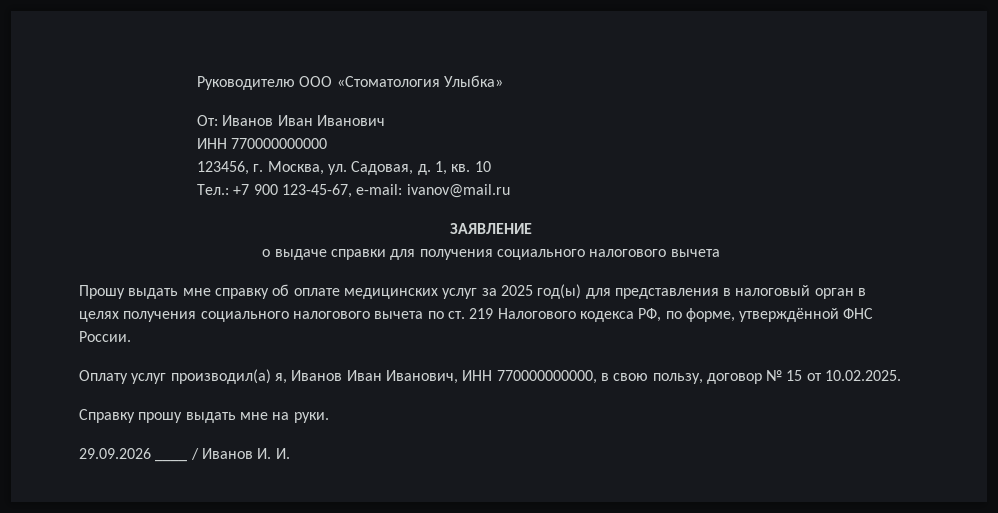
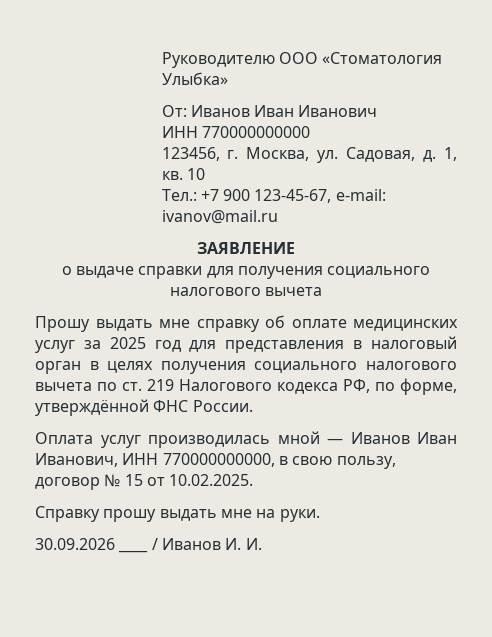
- Прошу выдать мне справку об оплате медицинских услуг за 2025 год(ы) для представления в налоговый орган в целях получения социального налогового вычета по ст. 219 Налогового кодекса РФ, по форме, утверждённой ФНС России.
+ Прошу выдать мне справку об оплате медицинских услуг за 2025 год для представления в налоговый орган в целях получения социального налогового вычета по ст. 219 Налогового кодекса РФ, по форме, утверждённой ФНС России.
- Оплату услуг производил(а) я, Иванов Иван Иванович, ИНН 770000000000, в свою пользу, договор № 15 от 10.02.2025.
+ Оплата услуг производилась мной — Иванов Иван Иванович, ИНН 770000000000, в свою пользу, договор № 15 от 10.02.2025.
- 29.09.2026 ____ / Иванов И. И.
+ 30.09.2026 ____ / Иванов И. И.

